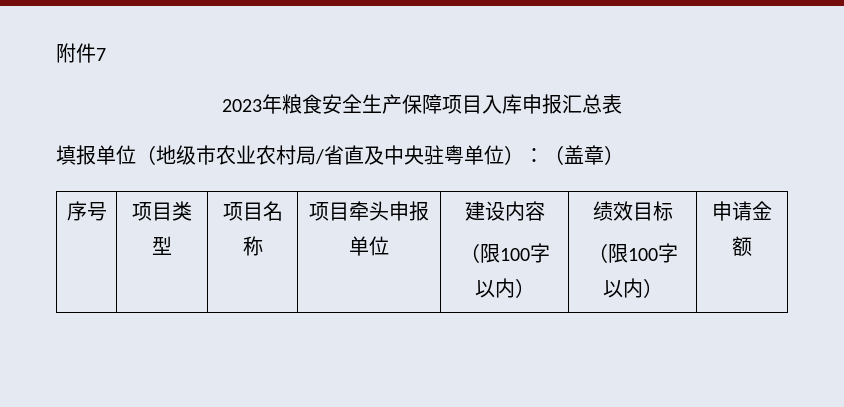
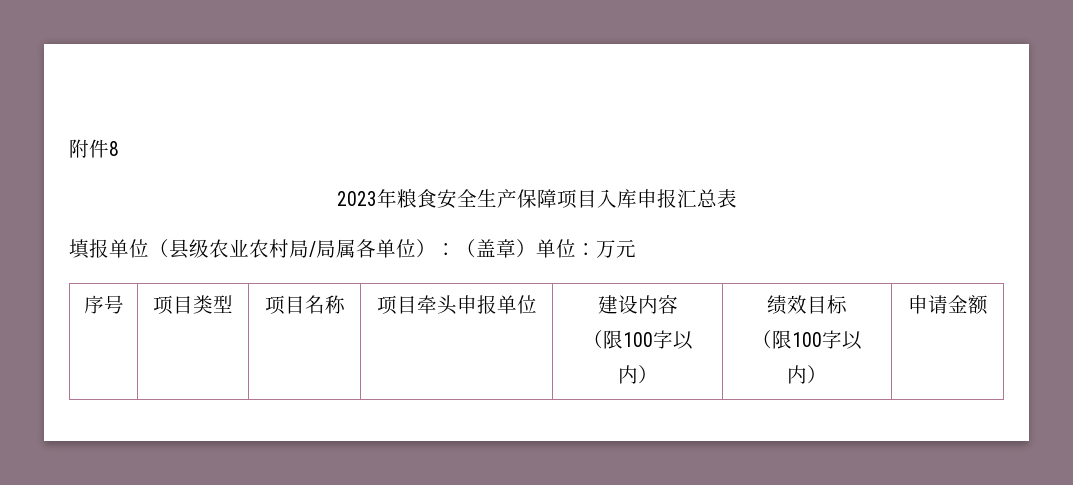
- 附件7
+ 附件8
- 填报单位（地级市农业农村局/省直及中央驻粤单位）：（盖章）
+ 填报单位（县级农业农村局/局属各单位）：（盖章）单位：万元

